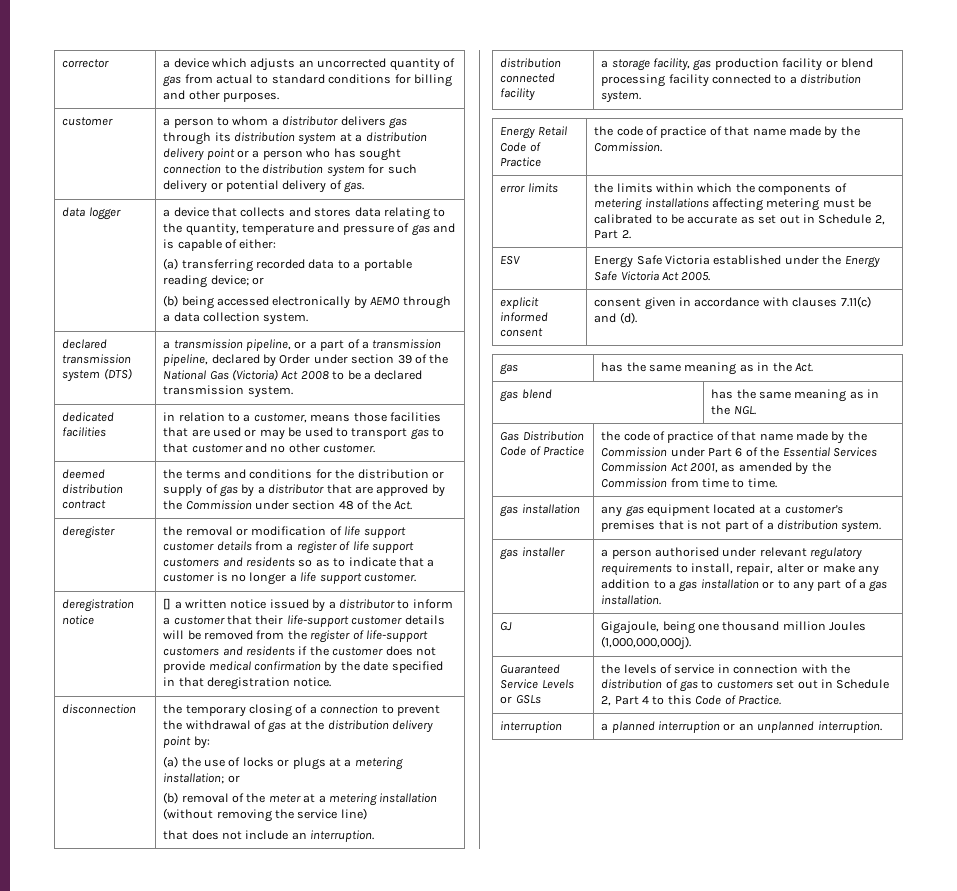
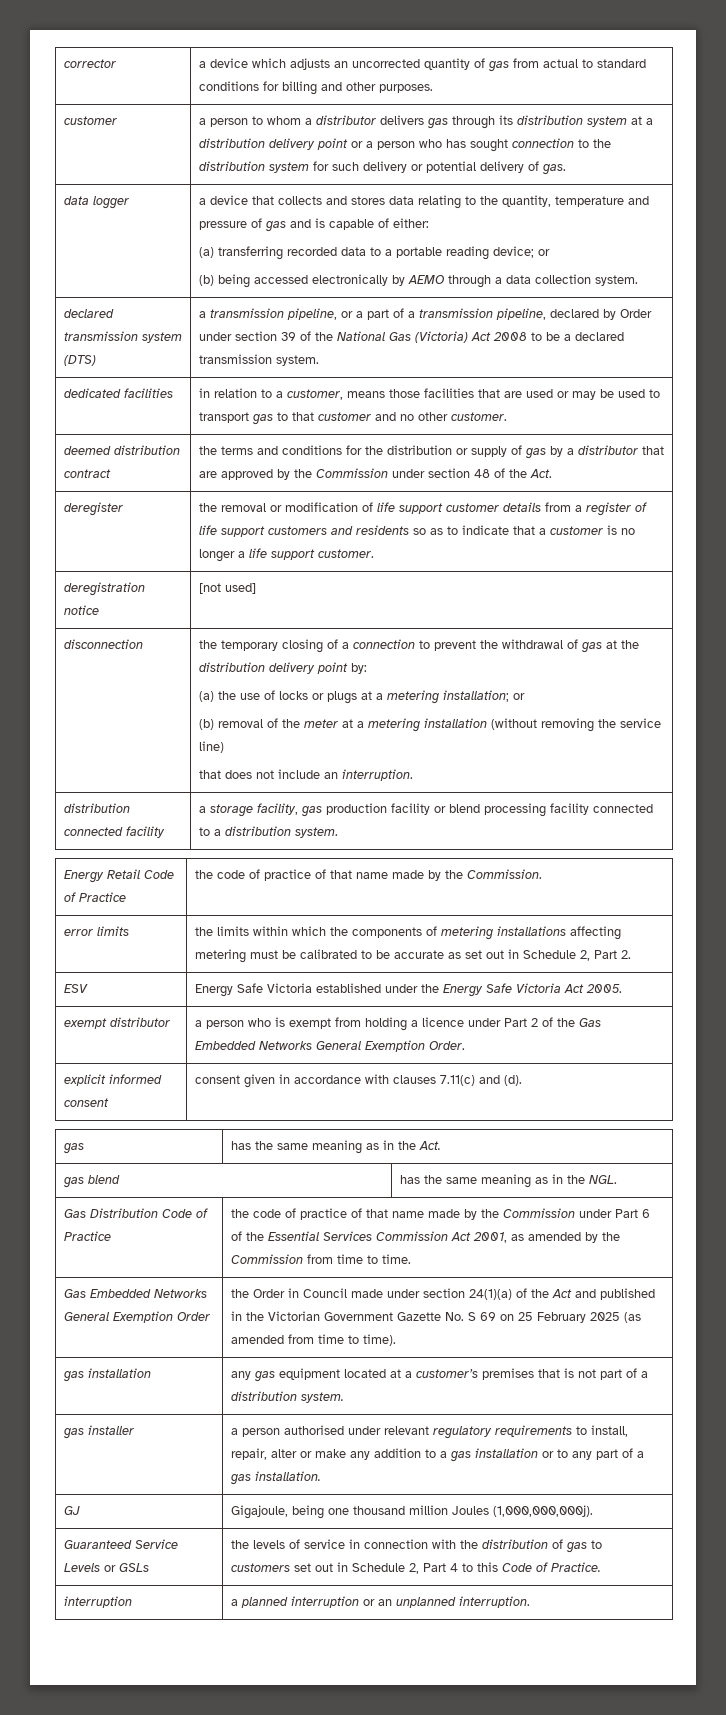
- [] a written notice issued by a distributor to inform a customer that their life-support customer details will be removed from the register of life-support customers and residents if the customer does not provide medical confirmation by the date specified in that deregistration notice.
+ [not used]
+ exempt distributor | a person who is exempt from holding a licence under Part 2 of the Gas Embedded Networks General Exemption Order.
+ Gas Embedded Networks General Exemption Order | the Order in Council made under section 24(1)(a) of the Act and published in the Victorian Government Gazette No. S 69 on 25 February 2025 (as amended from time to time).

